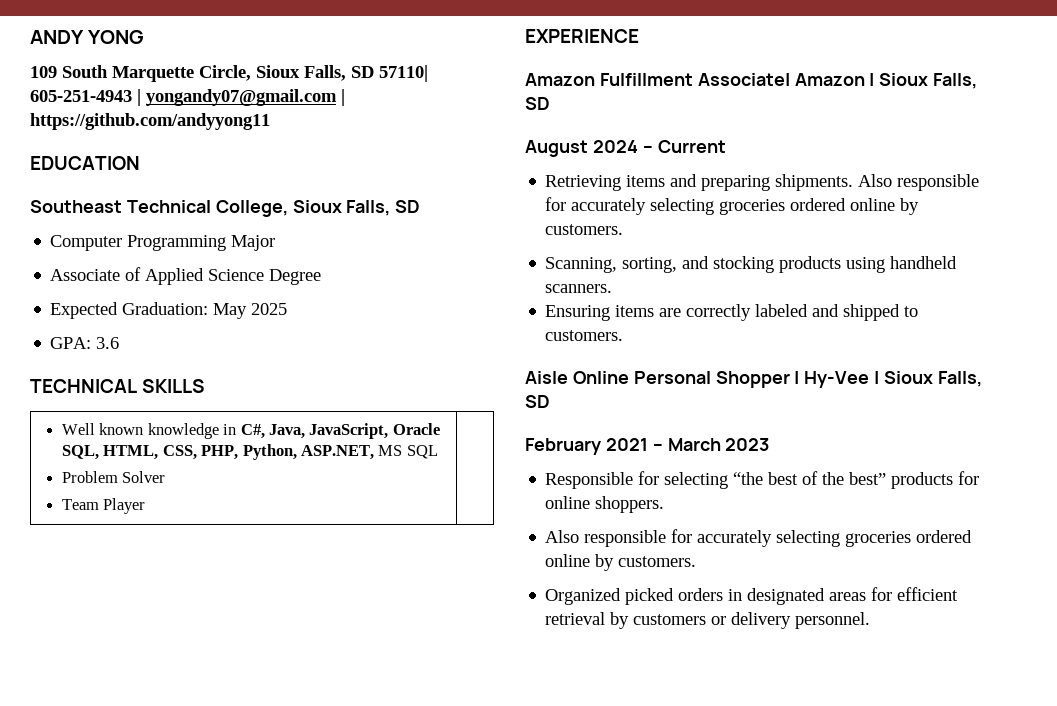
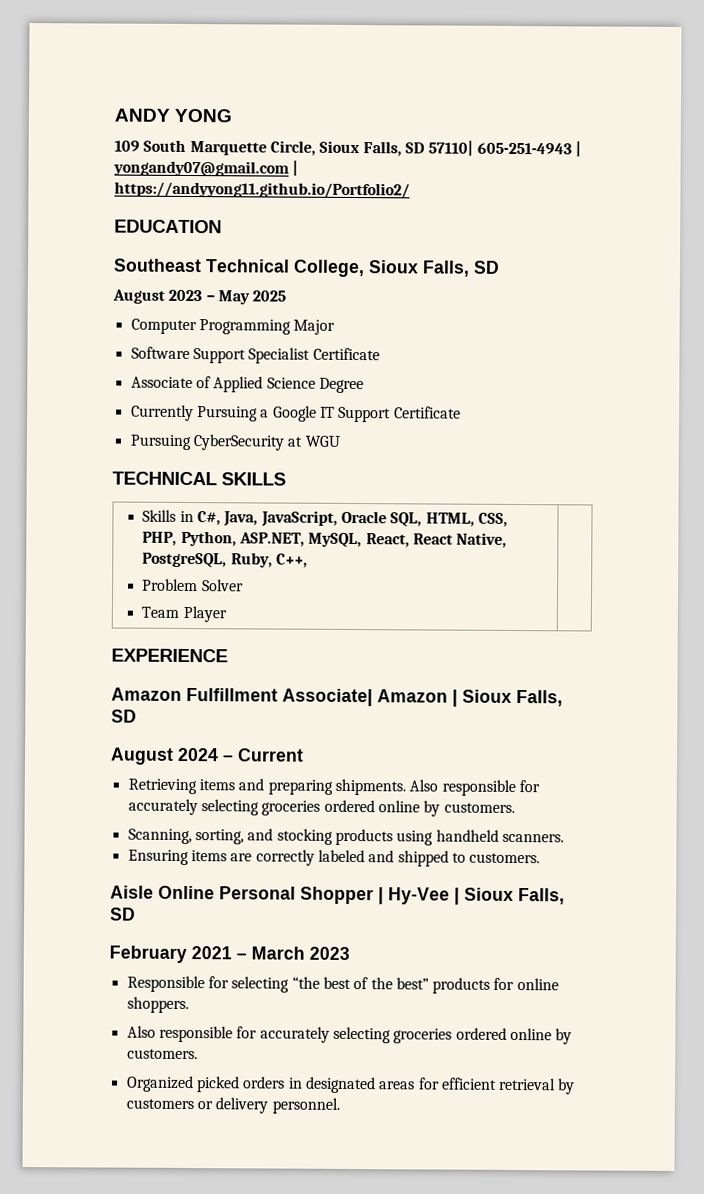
- 109 South Marquette Circle, Sioux Falls, SD 57110| 605-251-4943 | yongandy07@gmail.com | https://github.com/andyyong11
+ 109 South Marquette Circle, Sioux Falls, SD 57110| 605-251-4943 | yongandy07@gmail.com | https://andyyong11.github.io/Portfolio2/
+ August 2023 – May 2025
+ Software Support Specialist Certificate
- Expected Graduation: May 2025
- GPA: 3.6
+ Currently Pursuing a Google IT Support Certificate
+ Pursuing CyberSecurity at WGU
- Well known knowledge in C#, Java, JavaScript, Oracle SQL, HTML, CSS, PHP, Python, ASP.NET, MS SQL
+ Skills in C#, Java, JavaScript, Oracle SQL, HTML, CSS, PHP, Python, ASP.NET, MySQL, React, React Native, PostgreSQL, Ruby, C++,

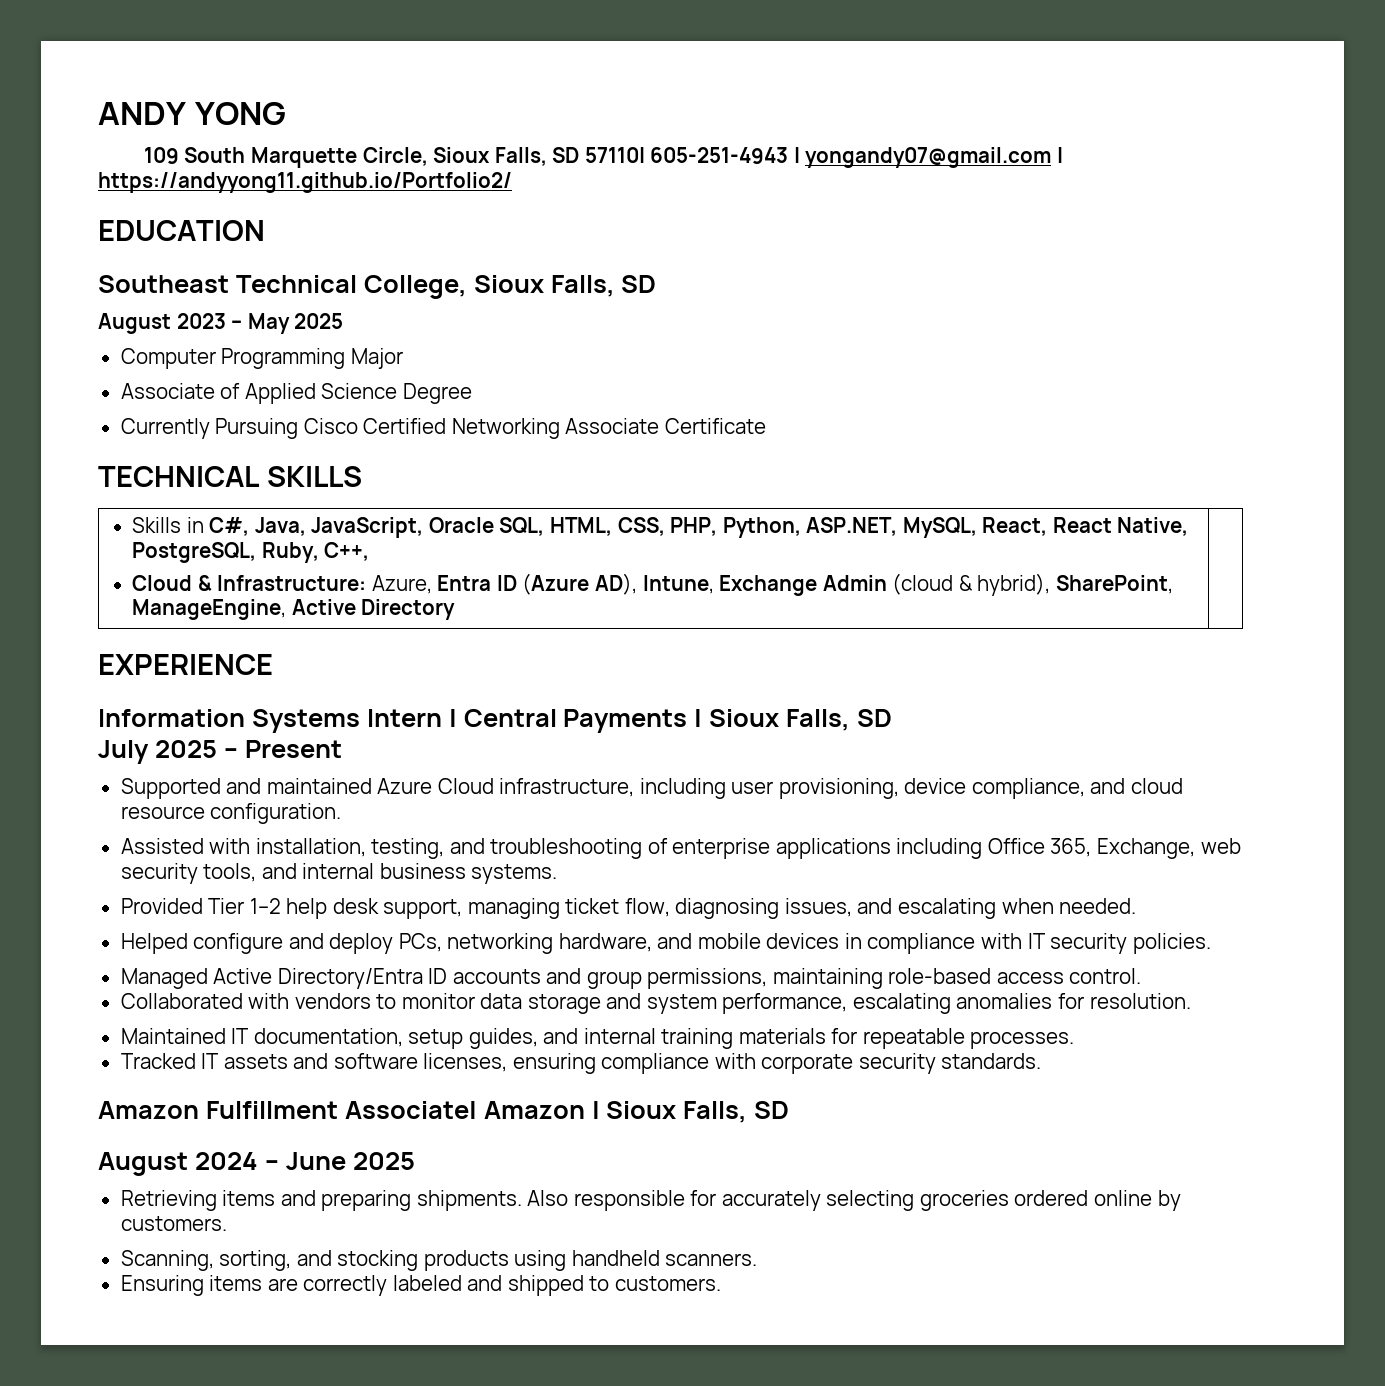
- Software Support Specialist Certificate
- Currently Pursuing a Google IT Support Certificate
- Pursuing CyberSecurity at WGU
+ Currently Pursuing Cisco Certified Networking Associate Certificate
  Skills in C#, Java, JavaScript, Oracle SQL, HTML, CSS, PHP, Python, ASP.NET, MySQL, React, React Native, PostgreSQL, Ruby, C++,
- Problem Solver
- Team Player |
+ Cloud & Infrastructure: Azure, Entra ID (Azure AD), Intune, Exchange Admin (cloud & hybrid), SharePoint, ManageEngine, Active Directory |
  EXPERIENCE
+ Information Systems Intern | Central Payments | Sioux Falls, SD
+ July 2025 – Present
+ Supported and maintained Azure Cloud infrastructure, including user provisioning, device compliance, and cloud resource configuration.
+ Assisted with installation, testing, and troubleshooting of enterprise applications including Office 365, Exchange, web security tools, and internal business systems.
+ Provided Tier 1–2 help desk support, managing ticket flow, diagnosing issues, and escalating when needed.
+ Helped configure and deploy PCs, networking hardware, and mobile devices in compliance with IT security policies.
+ Managed Active Directory/Entra ID accounts and group permissions, maintaining role-based access control.
+ Collaborated with vendors to monitor data storage and system performance, escalating anomalies for resolution.
+ Maintained IT documentation, setup guides, and internal training materials for repeatable processes.
+ Tracked IT assets and software licenses, ensuring compliance with corporate security standards.
- August 2024 – Current
+ August 2024 – June 2025
- Aisle Online Personal Shopper | Hy-Vee | Sioux Falls, SD
- February 2021 – March 2023
- Responsible for selecting “the best of the best” products for online shoppers.
- Also responsible for accurately selecting groceries ordered online by customers.
- Organized picked orders in designated areas for efficient retrieval by customers or delivery personnel.

